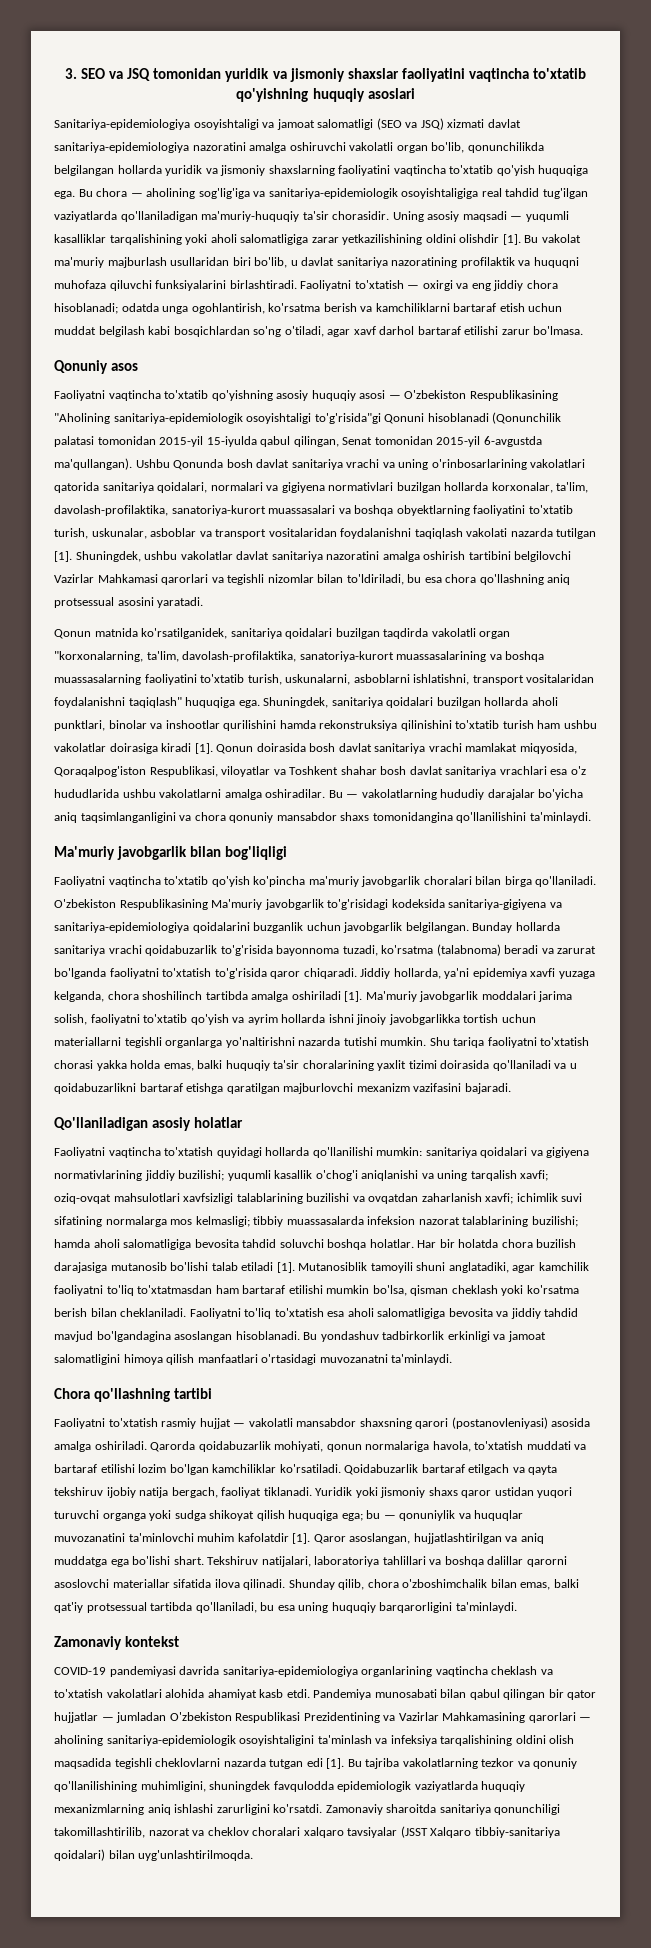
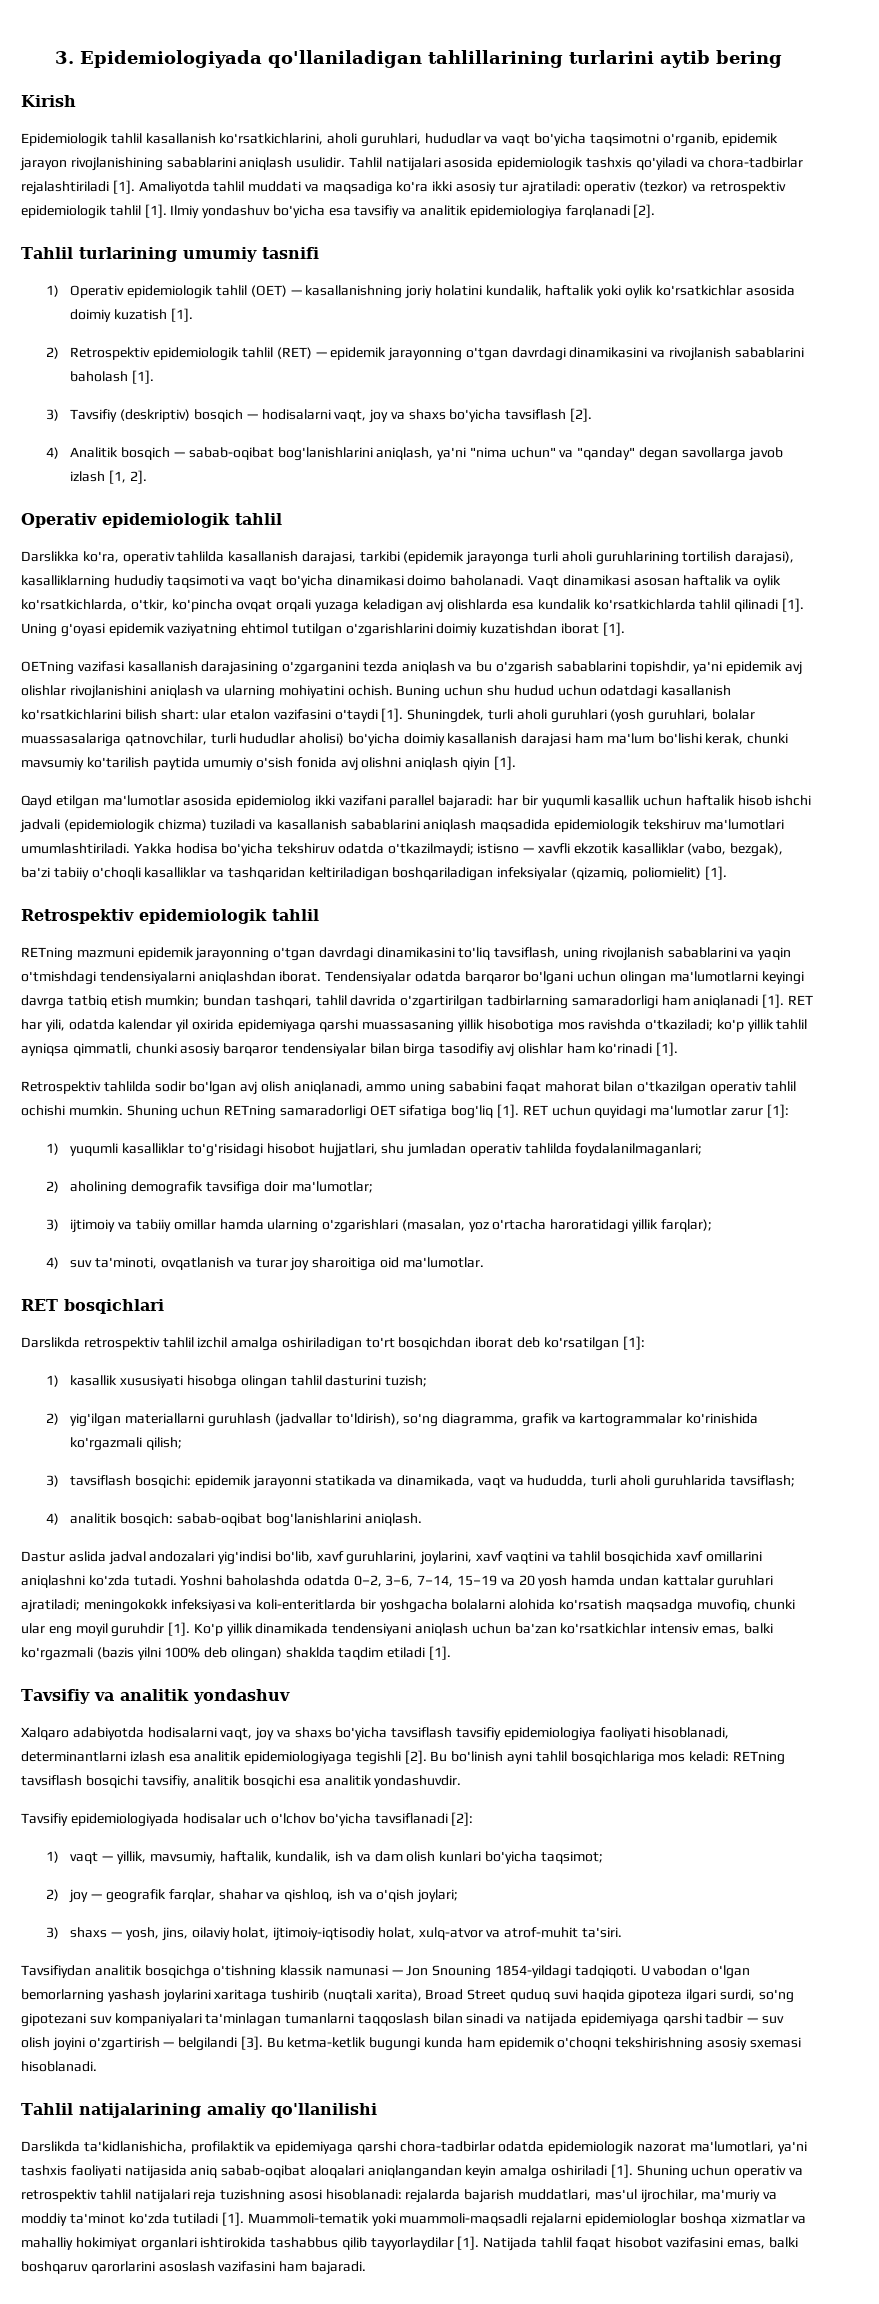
- 3. SEO va JSQ tomonidan yuridik va jismoniy shaxslar faoliyatini vaqtincha to'xtatib qo'yishning huquqiy asoslari
- Sanitariya-epidemiologiya osoyishtaligi va jamoat salomatligi (SEO va JSQ) xizmati davlat sanitariya-epidemiologiya nazoratini amalga oshiruvchi vakolatli organ bo'lib, qonunchilikda belgilangan hollarda yuridik va jismoniy shaxslarning faoliyatini vaqtincha to'xtatib qo'yish huquqiga ega. Bu chora — aholining sog'lig'iga va sanitariya-epidemiologik osoyishtaligiga real tahdid tug'ilgan vaziyatlarda qo'llaniladigan ma'muriy-huquqiy ta'sir chorasidir. Uning asosiy maqsadi — yuqumli kasalliklar tarqalishining yoki aholi salomatligiga zarar yetkazilishining oldini olishdir [1]. Bu vakolat ma'muriy majburlash usullaridan biri bo'lib, u davlat sanitariya nazoratining profilaktik va huquqni muhofaza qiluvchi funksiyalarini birlashtiradi. Faoliyatni to'xtatish — oxirgi va eng jiddiy chora hisoblanadi; odatda unga ogohlantirish, ko'rsatma berish va kamchiliklarni bartaraf etish uchun muddat belgilash kabi bosqichlardan so'ng o'tiladi, agar xavf darhol bartaraf etilishi zarur bo'lmasa.
- Qonuniy asos
- Faoliyatni vaqtincha to'xtatib qo'yishning asosiy huquqiy asosi — O'zbekiston Respublikasining "Aholining sanitariya-epidemiologik osoyishtaligi to'g'risida"gi Qonuni hisoblanadi (Qonunchilik palatasi tomonidan 2015-yil 15-iyulda qabul qilingan, Senat tomonidan 2015-yil 6-avgustda ma'qullangan). Ushbu Qonunda bosh davlat sanitariya vrachi va uning o'rinbosarlarining vakolatlari qatorida sanitariya qoidalari, normalari va gigiyena normativlari buzilgan hollarda korxonalar, ta'lim, davolash-profilaktika, sanatoriya-kurort muassasalari va boshqa obyektlarning faoliyatini to'xtatib turish, uskunalar, asboblar va transport vositalaridan foydalanishni taqiqlash vakolati nazarda tutilgan [1]. Shuningdek, ushbu vakolatlar davlat sanitariya nazoratini amalga oshirish tartibini belgilovchi Vazirlar Mahkamasi qarorlari va tegishli nizomlar bilan to'ldiriladi, bu esa chora qo'llashning aniq protsessual asosini yaratadi.
- Qonun matnida ko'rsatilganidek, sanitariya qoidalari buzilgan taqdirda vakolatli organ "korxonalarning, ta'lim, davolash-profilaktika, sanatoriya-kurort muassasalarining va boshqa muassasalarning faoliyatini to'xtatib turish, uskunalarni, asboblarni ishlatishni, transport vositalaridan foydalanishni taqiqlash" huquqiga ega. Shuningdek, sanitariya qoidalari buzilgan hollarda aholi punktlari, binolar va inshootlar qurilishini hamda rekonstruksiya qilinishini to'xtatib turish ham ushbu vakolatlar doirasiga kiradi [1]. Qonun doirasida bosh davlat sanitariya vrachi mamlakat miqyosida, Qoraqalpog'iston Respublikasi, viloyatlar va Toshkent shahar bosh davlat sanitariya vrachlari esa o'z hududlarida ushbu vakolatlarni amalga oshiradilar. Bu — vakolatlarning hududiy darajalar bo'yicha aniq taqsimlanganligini va chora qonuniy mansabdor shaxs tomonidangina qo'llanilishini ta'minlaydi.
- Ma'muriy javobgarlik bilan bog'liqligi
- Faoliyatni vaqtincha to'xtatib qo'yish ko'pincha ma'muriy javobgarlik choralari bilan birga qo'llaniladi. O'zbekiston Respublikasining Ma'muriy javobgarlik to'g'risidagi kodeksida sanitariya-gigiyena va sanitariya-epidemiologiya qoidalarini buzganlik uchun javobgarlik belgilangan. Bunday hollarda sanitariya vrachi qoidabuzarlik to'g'risida bayonnoma tuzadi, ko'rsatma (talabnoma) beradi va zarurat bo'lganda faoliyatni to'xtatish to'g'risida qaror chiqaradi. Jiddiy hollarda, ya'ni epidemiya xavfi yuzaga kelganda, chora shoshilinch tartibda amalga oshiriladi [1]. Ma'muriy javobgarlik moddalari jarima solish, faoliyatni to'xtatib qo'yish va ayrim hollarda ishni jinoiy javobgarlikka tortish uchun materiallarni tegishli organlarga yo'naltirishni nazarda tutishi mumkin. Shu tariqa faoliyatni to'xtatish chorasi yakka holda emas, balki huquqiy ta'sir choralarining yaxlit tizimi doirasida qo'llaniladi va u qoidabuzarlikni bartaraf etishga qaratilgan majburlovchi mexanizm vazifasini bajaradi.
- Qo'llaniladigan asosiy holatlar
- Faoliyatni vaqtincha to'xtatish quyidagi hollarda qo'llanilishi mumkin: sanitariya qoidalari va gigiyena normativlarining jiddiy buzilishi; yuqumli kasallik o'chog'i aniqlanishi va uning tarqalish xavfi; oziq-ovqat mahsulotlari xavfsizligi talablarining buzilishi va ovqatdan zaharlanish xavfi; ichimlik suvi sifatining normalarga mos kelmasligi; tibbiy muassasalarda infeksion nazorat talablarining buzilishi; hamda aholi salomatligiga bevosita tahdid soluvchi boshqa holatlar. Har bir holatda chora buzilish darajasiga mutanosib bo'lishi talab etiladi [1]. Mutanosiblik tamoyili shuni anglatadiki, agar kamchilik faoliyatni to'liq to'xtatmasdan ham bartaraf etilishi mumkin bo'lsa, qisman cheklash yoki ko'rsatma berish bilan cheklaniladi. Faoliyatni to'liq to'xtatish esa aholi salomatligiga bevosita va jiddiy tahdid mavjud bo'lgandagina asoslangan hisoblanadi. Bu yondashuv tadbirkorlik erkinligi va jamoat salomatligini himoya qilish manfaatlari o'rtasidagi muvozanatni ta'minlaydi.
- Chora qo'llashning tartibi
- Faoliyatni to'xtatish rasmiy hujjat — vakolatli mansabdor shaxsning qarori (postanovleniyasi) asosida amalga oshiriladi. Qarorda qoidabuzarlik mohiyati, qonun normalariga havola, to'xtatish muddati va bartaraf etilishi lozim bo'lgan kamchiliklar ko'rsatiladi. Qoidabuzarlik bartaraf etilgach va qayta tekshiruv ijobiy natija bergach, faoliyat tiklanadi. Yuridik yoki jismoniy shaxs qaror ustidan yuqori turuvchi organga yoki sudga shikoyat qilish huquqiga ega; bu — qonuniylik va huquqlar muvozanatini ta'minlovchi muhim kafolatdir [1]. Qaror asoslangan, hujjatlashtirilgan va aniq muddatga ega bo'lishi shart. Tekshiruv natijalari, laboratoriya tahlillari va boshqa dalillar qarorni asoslovchi materiallar sifatida ilova qilinadi. Shunday qilib, chora o'zboshimchalik bilan emas, balki qat'iy protsessual tartibda qo'llaniladi, bu esa uning huquqiy barqarorligini ta'minlaydi.
- Zamonaviy kontekst
- COVID-19 pandemiyasi davrida sanitariya-epidemiologiya organlarining vaqtincha cheklash va to'xtatish vakolatlari alohida ahamiyat kasb etdi. Pandemiya munosabati bilan qabul qilingan bir qator hujjatlar — jumladan O'zbekiston Respublikasi Prezidentining va Vazirlar Mahkamasining qarorlari — aholining sanitariya-epidemiologik osoyishtaligini ta'minlash va infeksiya tarqalishining oldini olish maqsadida tegishli cheklovlarni nazarda tutgan edi [1]. Bu tajriba vakolatlarning tezkor va qonuniy qo'llanilishining muhimligini, shuningdek favqulodda epidemiologik vaziyatlarda huquqiy mexanizmlarning aniq ishlashi zarurligini ko'rsatdi. Zamonaviy sharoitda sanitariya qonunchiligi takomillashtirilib, nazorat va cheklov choralari xalqaro tavsiyalar (JSST Xalqaro tibbiy-sanitariya qoidalari) bilan uyg'unlashtirilmoqda.
+ 3. Epidemiologiyada qo'llaniladigan tahlillarining turlarini aytib bering
+ Kirish
+ Epidemiologik tahlil kasallanish ko'rsatkichlarini, aholi guruhlari, hududlar va vaqt bo'yicha taqsimotni o'rganib, epidemik jarayon rivojlanishining sabablarini aniqlash usulidir. Tahlil natijalari asosida epidemiologik tashxis qo'yiladi va chora-tadbirlar rejalashtiriladi [1]. Amaliyotda tahlil muddati va maqsadiga ko'ra ikki asosiy tur ajratiladi: operativ (tezkor) va retrospektiv epidemiologik tahlil [1]. Ilmiy yondashuv bo'yicha esa tavsifiy va analitik epidemiologiya farqlanadi [2].
+ Tahlil turlarining umumiy tasnifi
+ 1) Operativ epidemiologik tahlil (OET) — kasallanishning joriy holatini kundalik, haftalik yoki oylik ko'rsatkichlar asosida doimiy kuzatish [1].
+ 2) Retrospektiv epidemiologik tahlil (RET) — epidemik jarayonning o'tgan davrdagi dinamikasini va rivojlanish sabablarini baholash [1].
+ 3) Tavsifiy (deskriptiv) bosqich — hodisalarni vaqt, joy va shaxs bo'yicha tavsiflash [2].
+ 4) Analitik bosqich — sabab-oqibat bog'lanishlarini aniqlash, ya'ni "nima uchun" va "qanday" degan savollarga javob izlash [1, 2].
+ Operativ epidemiologik tahlil
+ Darslikka ko'ra, operativ tahlilda kasallanish darajasi, tarkibi (epidemik jarayonga turli aholi guruhlarining tortilish darajasi), kasalliklarning hududiy taqsimoti va vaqt bo'yicha dinamikasi doimo baholanadi. Vaqt dinamikasi asosan haftalik va oylik ko'rsatkichlarda, o'tkir, ko'pincha ovqat orqali yuzaga keladigan avj olishlarda esa kundalik ko'rsatkichlarda tahlil qilinadi [1]. Uning g'oyasi epidemik vaziyatning ehtimol tutilgan o'zgarishlarini doimiy kuzatishdan iborat [1].
+ OETning vazifasi kasallanish darajasining o'zgarganini tezda aniqlash va bu o'zgarish sabablarini topishdir, ya'ni epidemik avj olishlar rivojlanishini aniqlash va ularning mohiyatini ochish. Buning uchun shu hudud uchun odatdagi kasallanish ko'rsatkichlarini bilish shart: ular etalon vazifasini o'taydi [1]. Shuningdek, turli aholi guruhlari (yosh guruhlari, bolalar muassasalariga qatnovchilar, turli hududlar aholisi) bo'yicha doimiy kasallanish darajasi ham ma'lum bo'lishi kerak, chunki mavsumiy ko'tarilish paytida umumiy o'sish fonida avj olishni aniqlash qiyin [1].
+ Qayd etilgan ma'lumotlar asosida epidemiolog ikki vazifani parallel bajaradi: har bir yuqumli kasallik uchun haftalik hisob ishchi jadvali (epidemiologik chizma) tuziladi va kasallanish sabablarini aniqlash maqsadida epidemiologik tekshiruv ma'lumotlari umumlashtiriladi. Yakka hodisa bo'yicha tekshiruv odatda o'tkazilmaydi; istisno — xavfli ekzotik kasalliklar (vabo, bezgak), ba'zi tabiiy o'choqli kasalliklar va tashqaridan keltiriladigan boshqariladigan infeksiyalar (qizamiq, poliomielit) [1].
+ Retrospektiv epidemiologik tahlil
+ RETning mazmuni epidemik jarayonning o'tgan davrdagi dinamikasini to'liq tavsiflash, uning rivojlanish sabablarini va yaqin o'tmishdagi tendensiyalarni aniqlashdan iborat. Tendensiyalar odatda barqaror bo'lgani uchun olingan ma'lumotlarni keyingi davrga tatbiq etish mumkin; bundan tashqari, tahlil davrida o'zgartirilgan tadbirlarning samaradorligi ham aniqlanadi [1]. RET har yili, odatda kalendar yil oxirida epidemiyaga qarshi muassasaning yillik hisobotiga mos ravishda o'tkaziladi; ko'p yillik tahlil ayniqsa qimmatli, chunki asosiy barqaror tendensiyalar bilan birga tasodifiy avj olishlar ham ko'rinadi [1].
+ Retrospektiv tahlilda sodir bo'lgan avj olish aniqlanadi, ammo uning sababini faqat mahorat bilan o'tkazilgan operativ tahlil ochishi mumkin. Shuning uchun RETning samaradorligi OET sifatiga bog'liq [1]. RET uchun quyidagi ma'lumotlar zarur [1]:
+ 1) yuqumli kasalliklar to'g'risidagi hisobot hujjatlari, shu jumladan operativ tahlilda foydalanilmaganlari;
+ 2) aholining demografik tavsifiga doir ma'lumotlar;
+ 3) ijtimoiy va tabiiy omillar hamda ularning o'zgarishlari (masalan, yoz o'rtacha haroratidagi yillik farqlar);
+ 4) suv ta'minoti, ovqatlanish va turar joy sharoitiga oid ma'lumotlar.
+ RET bosqichlari
+ Darslikda retrospektiv tahlil izchil amalga oshiriladigan to'rt bosqichdan iborat deb ko'rsatilgan [1]:
+ 1) kasallik xususiyati hisobga olingan tahlil dasturini tuzish;
+ 2) yig'ilgan materiallarni guruhlash (jadvallar to'ldirish), so'ng diagramma, grafik va kartogrammalar ko'rinishida ko'rgazmali qilish;
+ 3) tavsiflash bosqichi: epidemik jarayonni statikada va dinamikada, vaqt va hududda, turli aholi guruhlarida tavsiflash;
+ 4) analitik bosqich: sabab-oqibat bog'lanishlarini aniqlash.
+ Dastur aslida jadval andozalari yig'indisi bo'lib, xavf guruhlarini, joylarini, xavf vaqtini va tahlil bosqichida xavf omillarini aniqlashni ko'zda tutadi. Yoshni baholashda odatda 0–2, 3–6, 7–14, 15–19 va 20 yosh hamda undan kattalar guruhlari ajratiladi; meningokokk infeksiyasi va koli-enteritlarda bir yoshgacha bolalarni alohida ko'rsatish maqsadga muvofiq, chunki ular eng moyil guruhdir [1]. Ko'p yillik dinamikada tendensiyani aniqlash uchun ba'zan ko'rsatkichlar intensiv emas, balki ko'rgazmali (bazis yilni 100% deb olingan) shaklda taqdim etiladi [1].
+ Tavsifiy va analitik yondashuv
+ Xalqaro adabiyotda hodisalarni vaqt, joy va shaxs bo'yicha tavsiflash tavsifiy epidemiologiya faoliyati hisoblanadi, determinantlarni izlash esa analitik epidemiologiyaga tegishli [2]. Bu bo'linish ayni tahlil bosqichlariga mos keladi: RETning tavsiflash bosqichi tavsifiy, analitik bosqichi esa analitik yondashuvdir.
+ Tavsifiy epidemiologiyada hodisalar uch o'lchov bo'yicha tavsiflanadi [2]:
+ 1) vaqt — yillik, mavsumiy, haftalik, kundalik, ish va dam olish kunlari bo'yicha taqsimot;
+ 2) joy — geografik farqlar, shahar va qishloq, ish va o'qish joylari;
+ 3) shaxs — yosh, jins, oilaviy holat, ijtimoiy-iqtisodiy holat, xulq-atvor va atrof-muhit ta'siri.
+ Tavsifiydan analitik bosqichga o'tishning klassik namunasi — Jon Snouning 1854-yildagi tadqiqoti. U vabodan o'lgan bemorlarning yashash joylarini xaritaga tushirib (nuqtali xarita), Broad Street quduq suvi haqida gipoteza ilgari surdi, so'ng gipotezani suv kompaniyalari ta'minlagan tumanlarni taqqoslash bilan sinadi va natijada epidemiyaga qarshi tadbir — suv olish joyini o'zgartirish — belgilandi [3]. Bu ketma-ketlik bugungi kunda ham epidemik o'choqni tekshirishning asosiy sxemasi hisoblanadi.
+ Tahlil natijalarining amaliy qo'llanilishi
+ Darslikda ta'kidlanishicha, profilaktik va epidemiyaga qarshi chora-tadbirlar odatda epidemiologik nazorat ma'lumotlari, ya'ni tashxis faoliyati natijasida aniq sabab-oqibat aloqalari aniqlangandan keyin amalga oshiriladi [1]. Shuning uchun operativ va retrospektiv tahlil natijalari reja tuzishning asosi hisoblanadi: rejalarda bajarish muddatlari, mas'ul ijrochilar, ma'muriy va moddiy ta'minot ko'zda tutiladi [1]. Muammoli-tematik yoki muammoli-maqsadli rejalarni epidemiologlar boshqa xizmatlar va mahalliy hokimiyat organlari ishtirokida tashabbus qilib tayyorlaydilar [1]. Natijada tahlil faqat hisobot vazifasini emas, balki boshqaruv qarorlarini asoslash vazifasini ham bajaradi.

